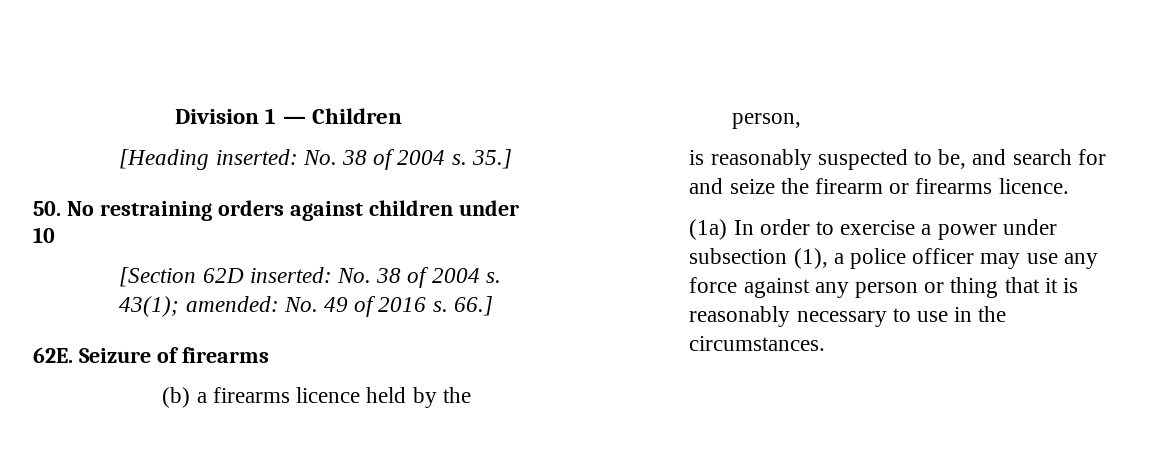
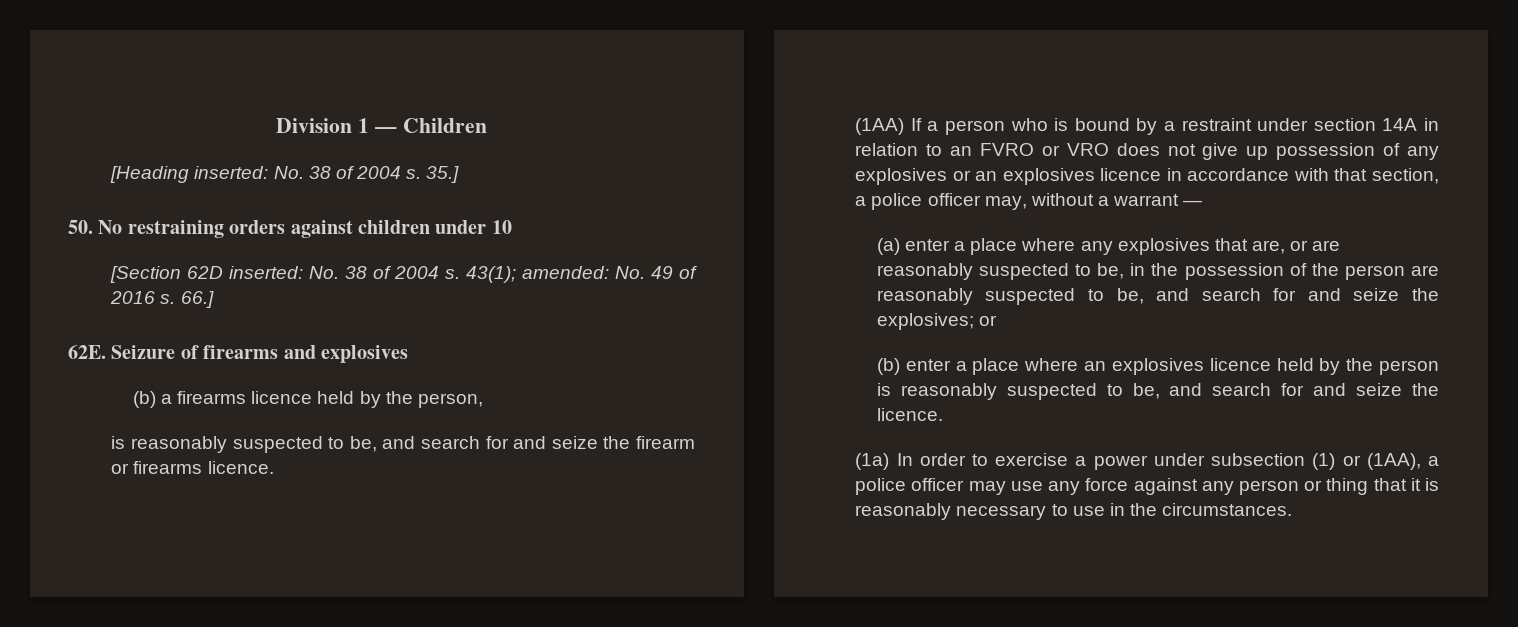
- Seizure of firearms
+ Seizure of firearms and explosives
+ (1AA) If a person who is bound by a restraint under section 14A in relation to an FVRO or VRO does not give up possession of any explosives or an explosives licence in accordance with that section, a police officer may, without a warrant —
+ (a) enter a place where any explosives that are, or are reasonably suspected to be, in the possession of the person are reasonably suspected to be, and search for and seize the explosives; or
+ (b) enter a place where an explosives licence held by the person is reasonably suspected to be, and search for and seize the licence.
- (1a) In order to exercise a power under subsection (1), a police officer may use any force against any person or thing that it is reasonably necessary to use in the circumstances.
+ (1a) In order to exercise a power under subsection (1) or (1AA), a police officer may use any force against any person or thing that it is reasonably necessary to use in the circumstances.

